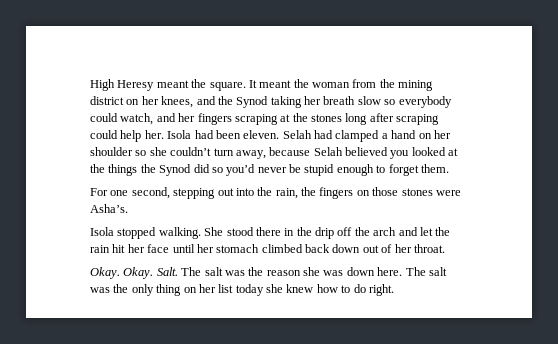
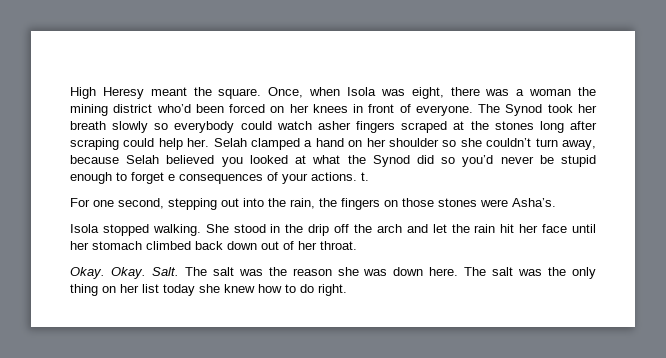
- It meant the woman from the mining district on her knees, and the Synod taking her breath slow so everybody could watch, and her fingers scraping at the stones long after scraping could help her.
+ Once, when Isola was eight, there was a woman the mining district who’d been forced on her knees in front of everyone. The Synod took her breath slowly so everybody could watch asher fingers scraped at the stones long after scraping could help her.
- Isola had been eleven. Selah had clamped a hand on her shoulder so she couldn’t turn away, because Selah believed you looked at the things the Synod did so you’d never be stupid enough to forget them.
+ Selah clamped a hand on her shoulder so she couldn’t turn away, because Selah believed you looked at what the Synod did so you’d never be stupid enough to forget e consequences of your actions. t.
- She stood there in the drip off the arch and let the rain hit her face until her stomach climbed back down out of her throat.
+ She stood in the drip off the arch and let the rain hit her face until her stomach climbed back down out of her throat.

